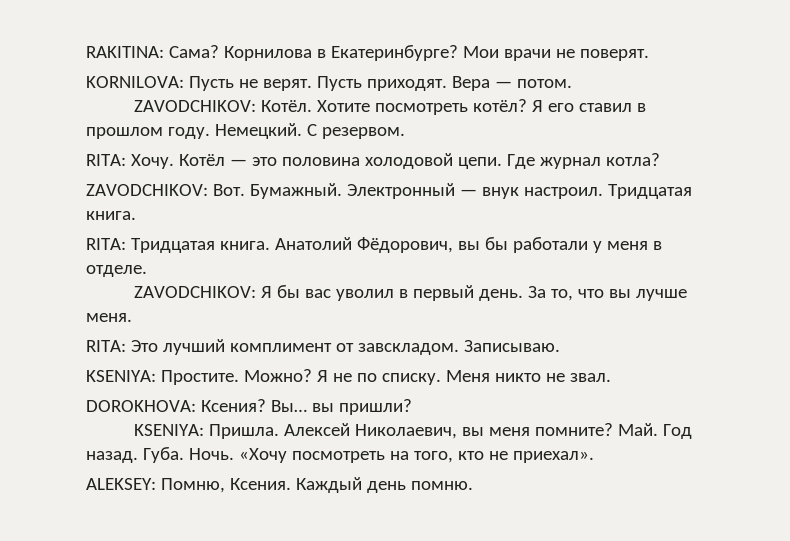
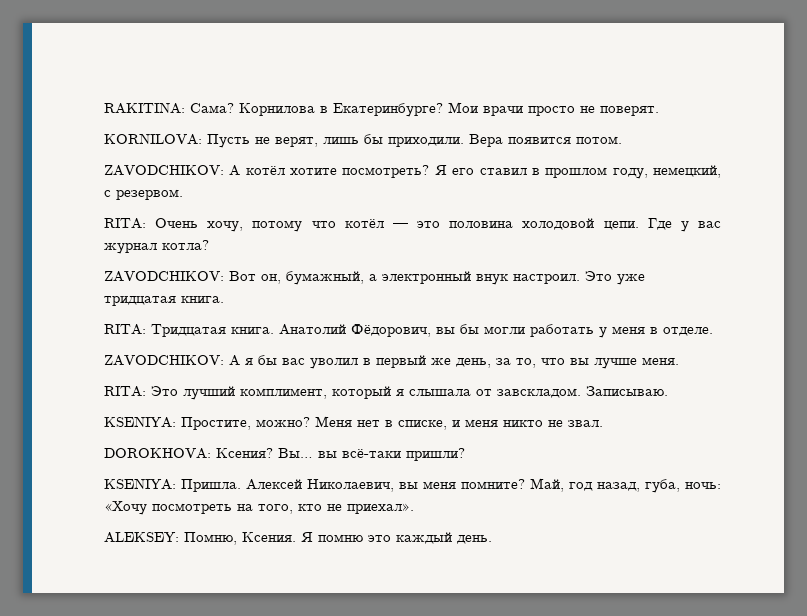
- Мои врачи не поверят.
+ Мои врачи просто не поверят.
- KORNILOVA: Пусть не верят. Пусть приходят. Вера — потом.
- ZAVODCHIKOV: Котёл. Хотите посмотреть котёл?
+ KORNILOVA: Пусть не верят, лишь бы приходили. Вера появится потом.
+ ZAVODCHIKOV: А котёл хотите посмотреть?
- Я его ставил в прошлом году. Немецкий. С резервом.
+ Я его ставил в прошлом году, немецкий, с резервом.
- RITA: Хочу. Котёл — это половина холодовой цепи.
+ RITA: Очень хочу, потому что котёл — это половина холодовой цепи.
- Где журнал котла?
+ Где у вас журнал котла?
- ZAVODCHIKOV: Вот. Бумажный. Электронный — внук настроил. Тридцатая книга.
+ ZAVODCHIKOV: Вот он, бумажный, а электронный внук настроил. Это уже тридцатая книга.
- Анатолий Фёдорович, вы бы работали у меня в отделе.
+ Анатолий Фёдорович, вы бы могли работать у меня в отделе.
- ZAVODCHIKOV: Я бы вас уволил в первый день. За то, что вы лучше меня.
+ ZAVODCHIKOV: А я бы вас уволил в первый же день, за то, что вы лучше меня.
- RITA: Это лучший комплимент от завскладом.
+ RITA: Это лучший комплимент, который я слышала от завскладом.
- KSENIYA: Простите. Можно? Я не по списку. Меня никто не звал.
+ KSENIYA: Простите, можно? Меня нет в списке, и меня никто не звал.
- Вы… вы пришли?
+ Вы… вы всё-таки пришли?
- Май. Год назад. Губа. Ночь. «Хочу посмотреть на того, кто не приехал».
+ Май, год назад, губа, ночь: «Хочу посмотреть на того, кто не приехал».
- Каждый день помню.
+ Я помню это каждый день.

